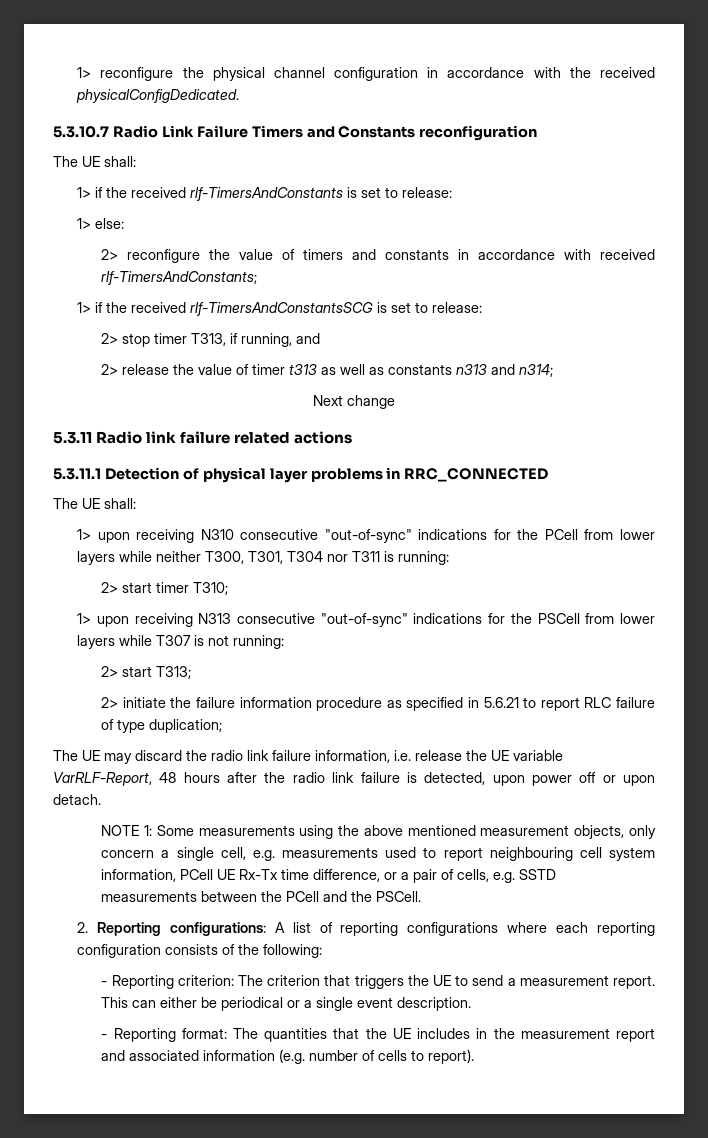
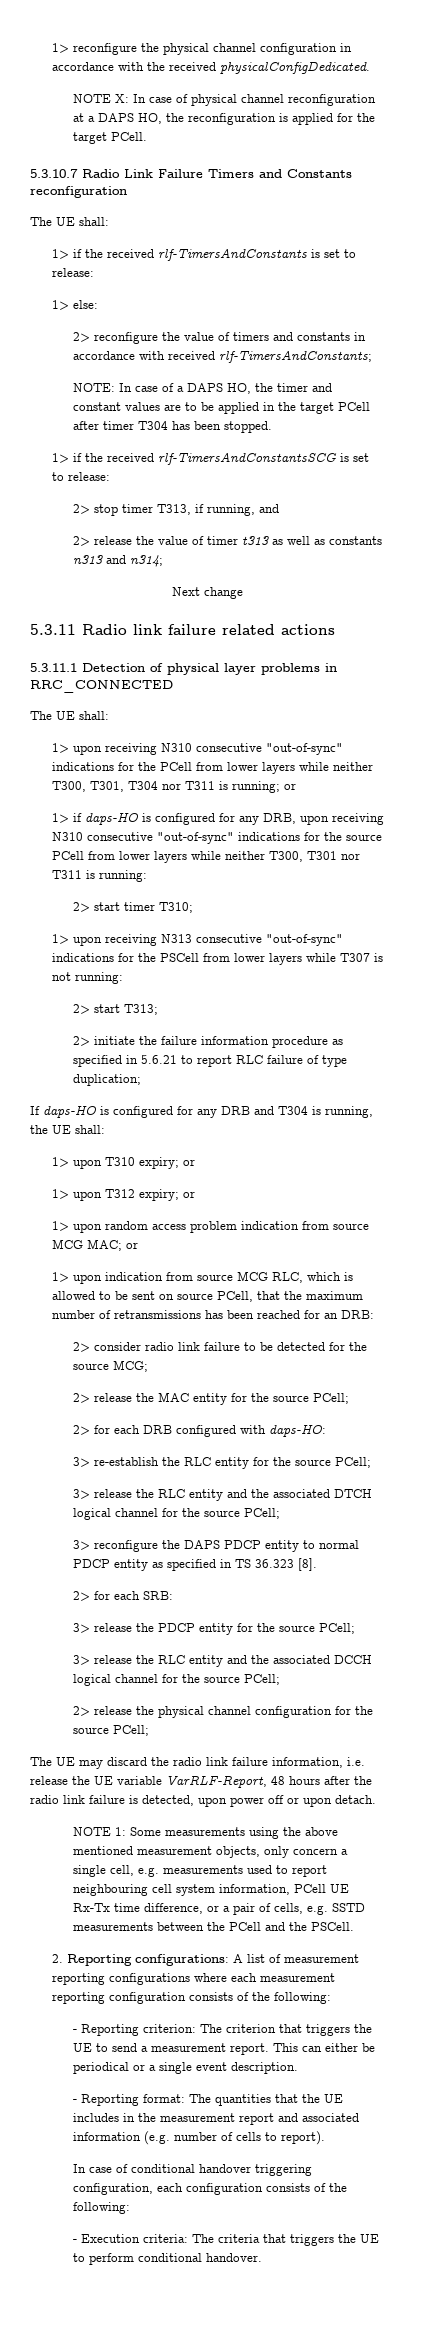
+ NOTE X: In case of physical channel reconfiguration at a DAPS HO, the reconfiguration is applied for the target PCell.
+ NOTE: In case of a DAPS HO, the timer and constant values are to be applied in the target PCell after timer T304 has been stopped.
- 1> upon receiving N310 consecutive "out-of-sync" indications for the PCell from lower layers while neither T300, T301, T304 nor T311 is running:
+ 1> upon receiving N310 consecutive "out-of-sync" indications for the PCell from lower layers while neither T300, T301, T304 nor T311 is running; or
+ 1> if daps-HO is configured for any DRB, upon receiving N310 consecutive "out-of-sync" indications for the source PCell from lower layers while neither T300, T301 nor T311 is running:
+ If daps-HO is configured for any DRB and T304 is running, the UE shall:
+ 1> upon T310 expiry; or
+ 1> upon T312 expiry; or
+ 1> upon random access problem indication from source MCG MAC; or
+ 1> upon indication from source MCG RLC, which is allowed to be sent on source PCell, that the maximum number of retransmissions has been reached for an DRB:
+ 2> consider radio link failure to be detected for the source MCG;
+ 2> release the MAC entity for the source PCell;
+ 2> for each DRB configured with daps-HO:
+ 3> re-establish the RLC entity for the source PCell;
+ 3> release the RLC entity and the associated DTCH logical channel for the source PCell;
+ 3> reconfigure the DAPS PDCP entity to normal PDCP entity as specified in TS 36.323 [8].
+ 2> for each SRB:
+ 3> release the PDCP entity for the source PCell;
+ 3> release the RLC entity and the associated DCCH logical channel for the source PCell;
+ 2> release the physical channel configuration for the source PCell;
- 2. Reporting configurations: A list of reporting configurations where each reporting configuration consists of the following:
+ 2. Reporting configurations: A list of measurement reporting configurations where each measurement reporting configuration consists of the following:
+ In case of conditional handover triggering configuration, each configuration consists of the following:
+ - Execution criteria: The criteria that triggers the UE to perform conditional handover.

